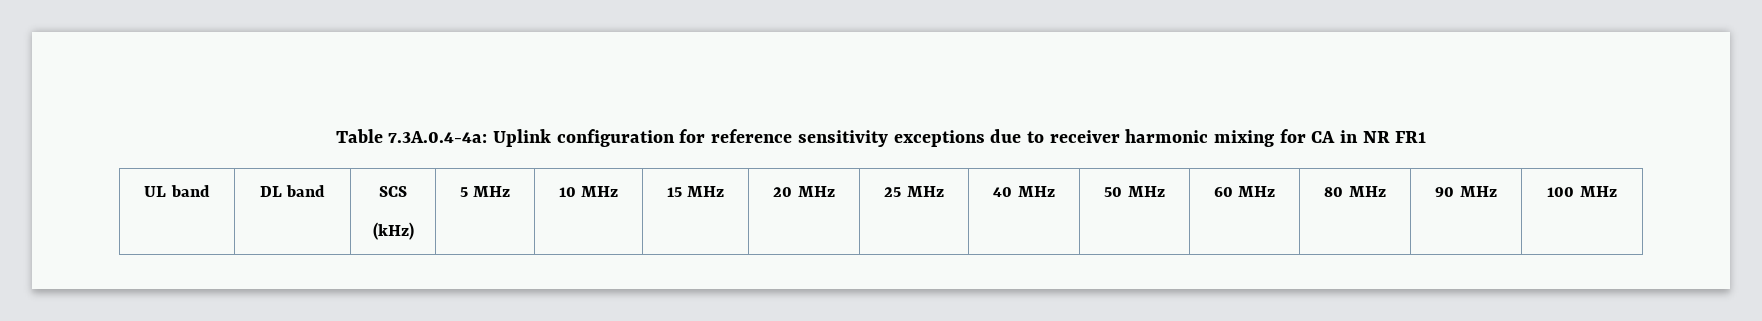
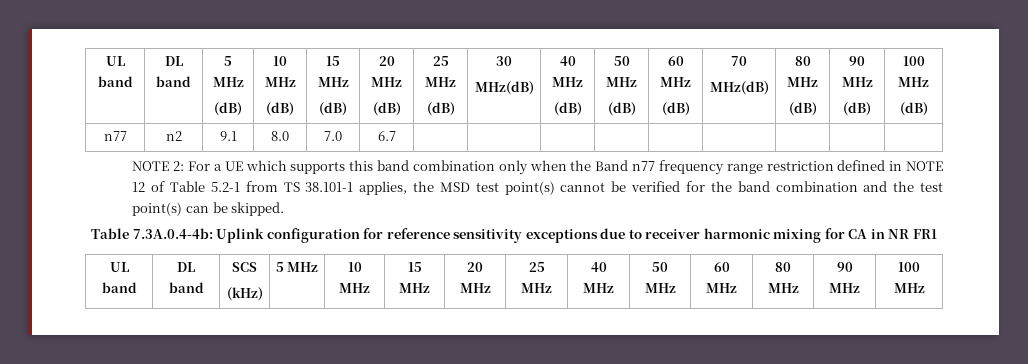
- Table 7.3A.0.4-4a: Uplink configuration for reference sensitivity exceptions due to receiver harmonic mixing for CA in NR FR1
+ UL band | DL band | 5 MHz
+ (dB) | 10 MHz
+ (dB) | 15 MHz
+ (dB) | 20 MHz
+ (dB) | 25 MHz
+ (dB) | 30
+ MHz(dB) | 40 MHz
+ (dB) | 50 MHz
+ (dB) | 60 MHz
+ (dB) | 70
+ MHz(dB) | 80 MHz
+ (dB) | 90 MHz
+ (dB) | 100 MHz
+ (dB)
+ n77 | n2 | 9.1 | 8.0 | 7.0 | 6.7 | | | | | | | | |
+ NOTE 2: For a UE which supports this band combination only when the Band n77 frequency range restriction defined in NOTE 12 of Table 5.2-1 from TS 38.101-1 applies, the MSD test point(s) cannot be verified for the band combination and the test point(s) can be skipped.
+ Table 7.3A.0.4-4b: Uplink configuration for reference sensitivity exceptions due to receiver harmonic mixing for CA in NR FR1

